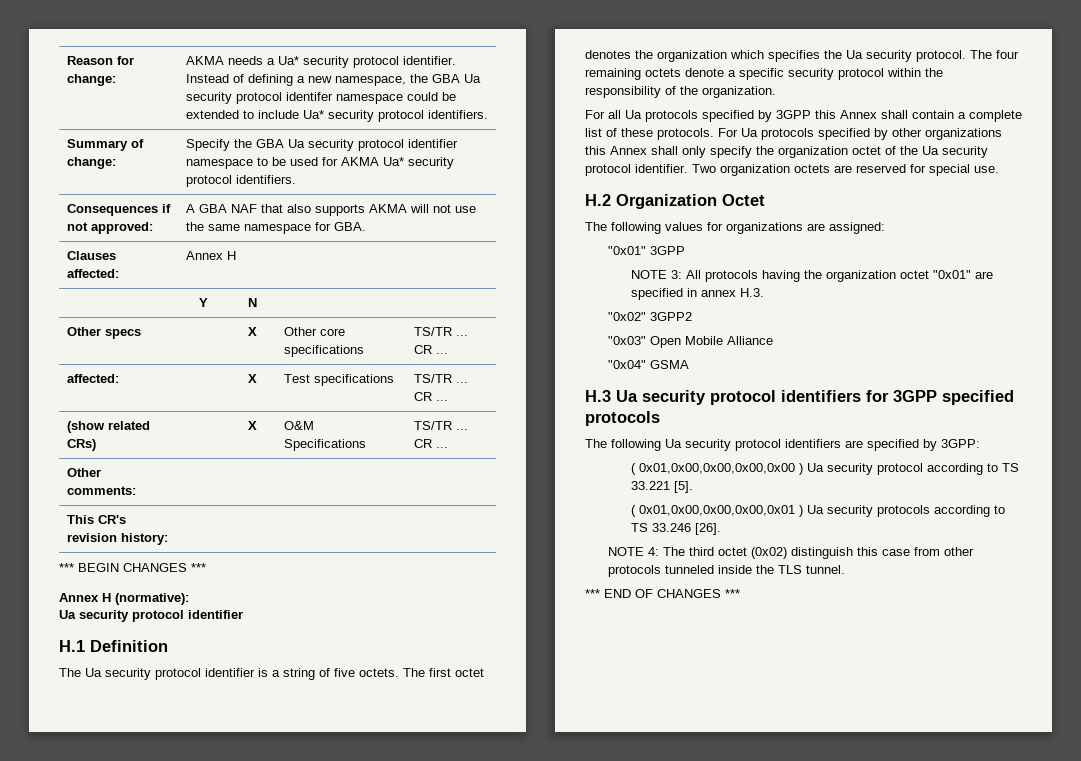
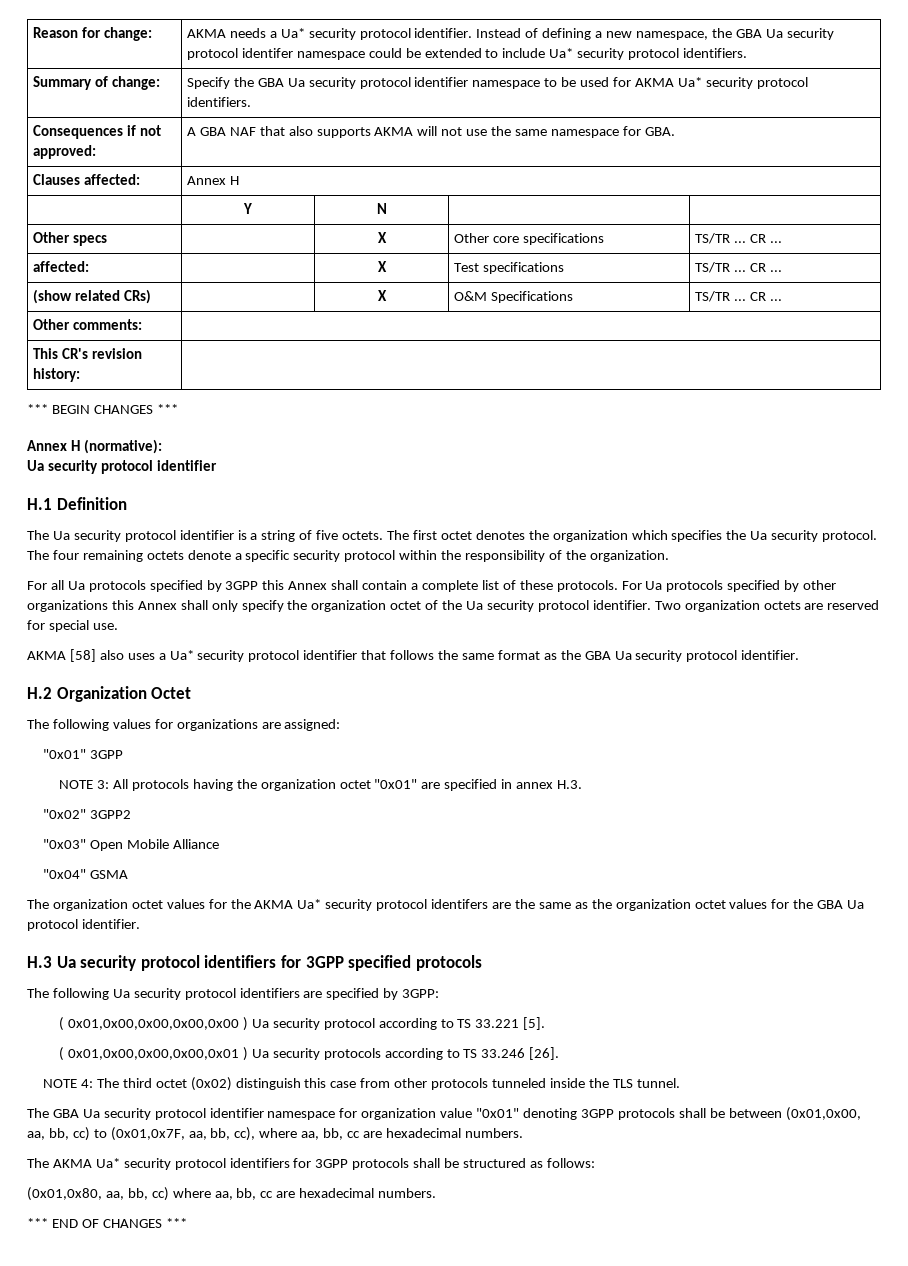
+ AKMA [58] also uses a Ua* security protocol identifier that follows the same format as the GBA Ua security protocol identifier.
+ The organization octet values for the AKMA Ua* security protocol identifers are the same as the organization octet values for the GBA Ua protocol identifier.
+ The GBA Ua security protocol identifier namespace for organization value "0x01" denoting 3GPP protocols shall be between (0x01,0x00, aa, bb, cc) to (0x01,0x7F, aa, bb, cc), where aa, bb, cc are hexadecimal numbers.
+ The AKMA Ua* security protocol identifiers for 3GPP protocols shall be structured as follows:
+ (0x01,0x80, aa, bb, cc) where aa, bb, cc are hexadecimal numbers.

